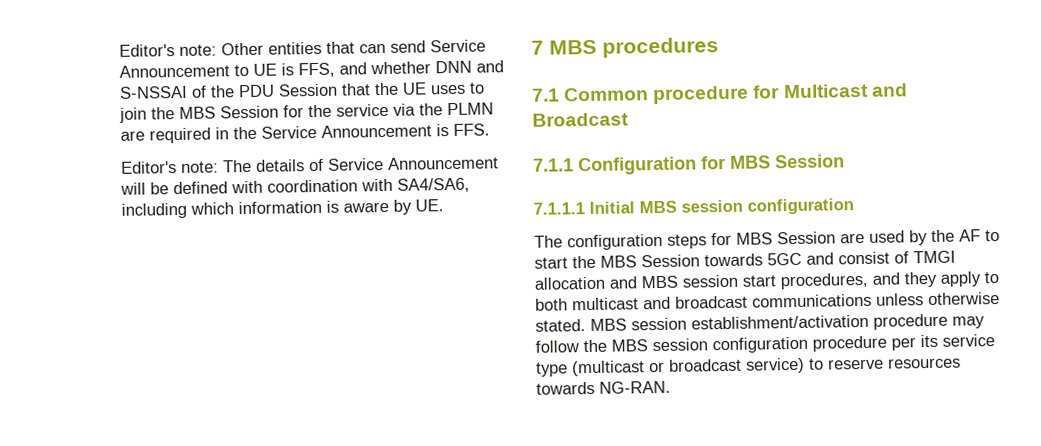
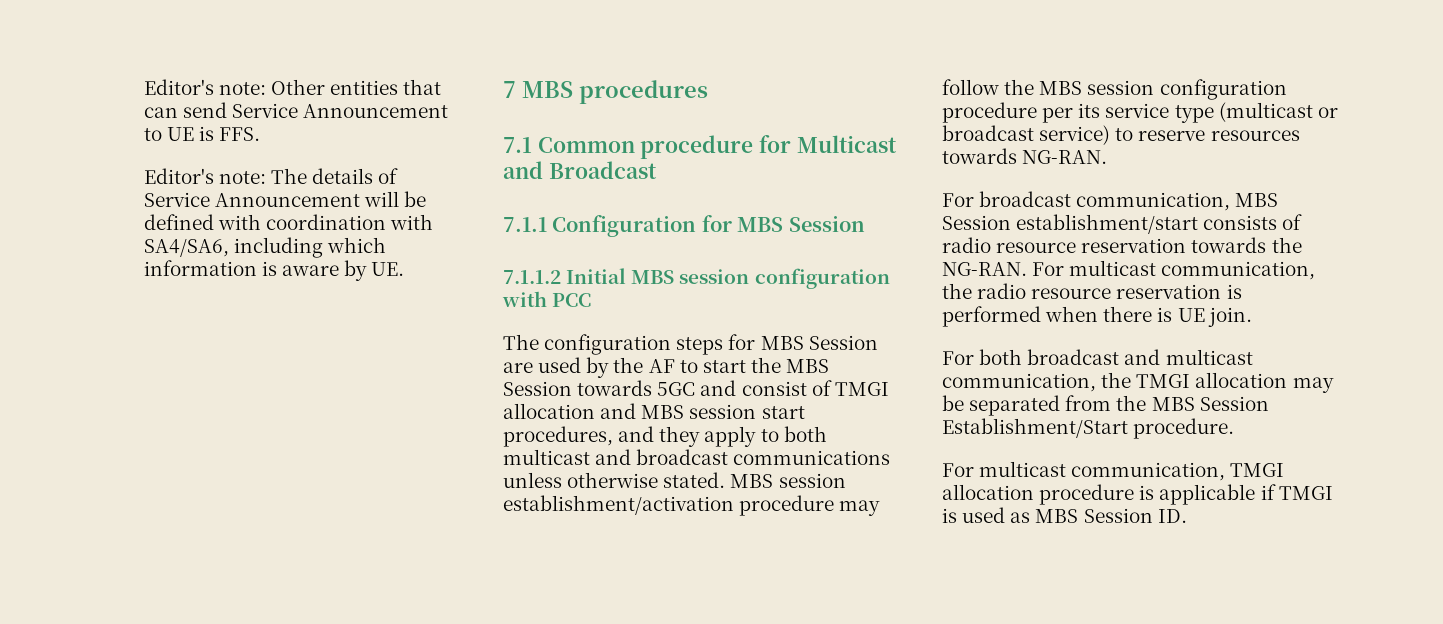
- Editor's note: Other entities that can send Service Announcement to UE is FFS, and whether DNN and S-NSSAI of the PDU Session that the UE uses to join the MBS Session for the service via the PLMN are required in the Service Announcement is FFS.
+ Editor's note: Other entities that can send Service Announcement to UE is FFS.
- 7.1.1.1 Initial MBS session configuration
+ 7.1.1.2 Initial MBS session configuration with PCC
+ For broadcast communication, MBS Session establishment/start consists of radio resource reservation towards the NG-RAN. For multicast communication, the radio resource reservation is performed when there is UE join.
+ For both broadcast and multicast communication, the TMGI allocation may be separated from the MBS Session Establishment/Start procedure.
+ For multicast communication, TMGI allocation procedure is applicable if TMGI is used as MBS Session ID.

